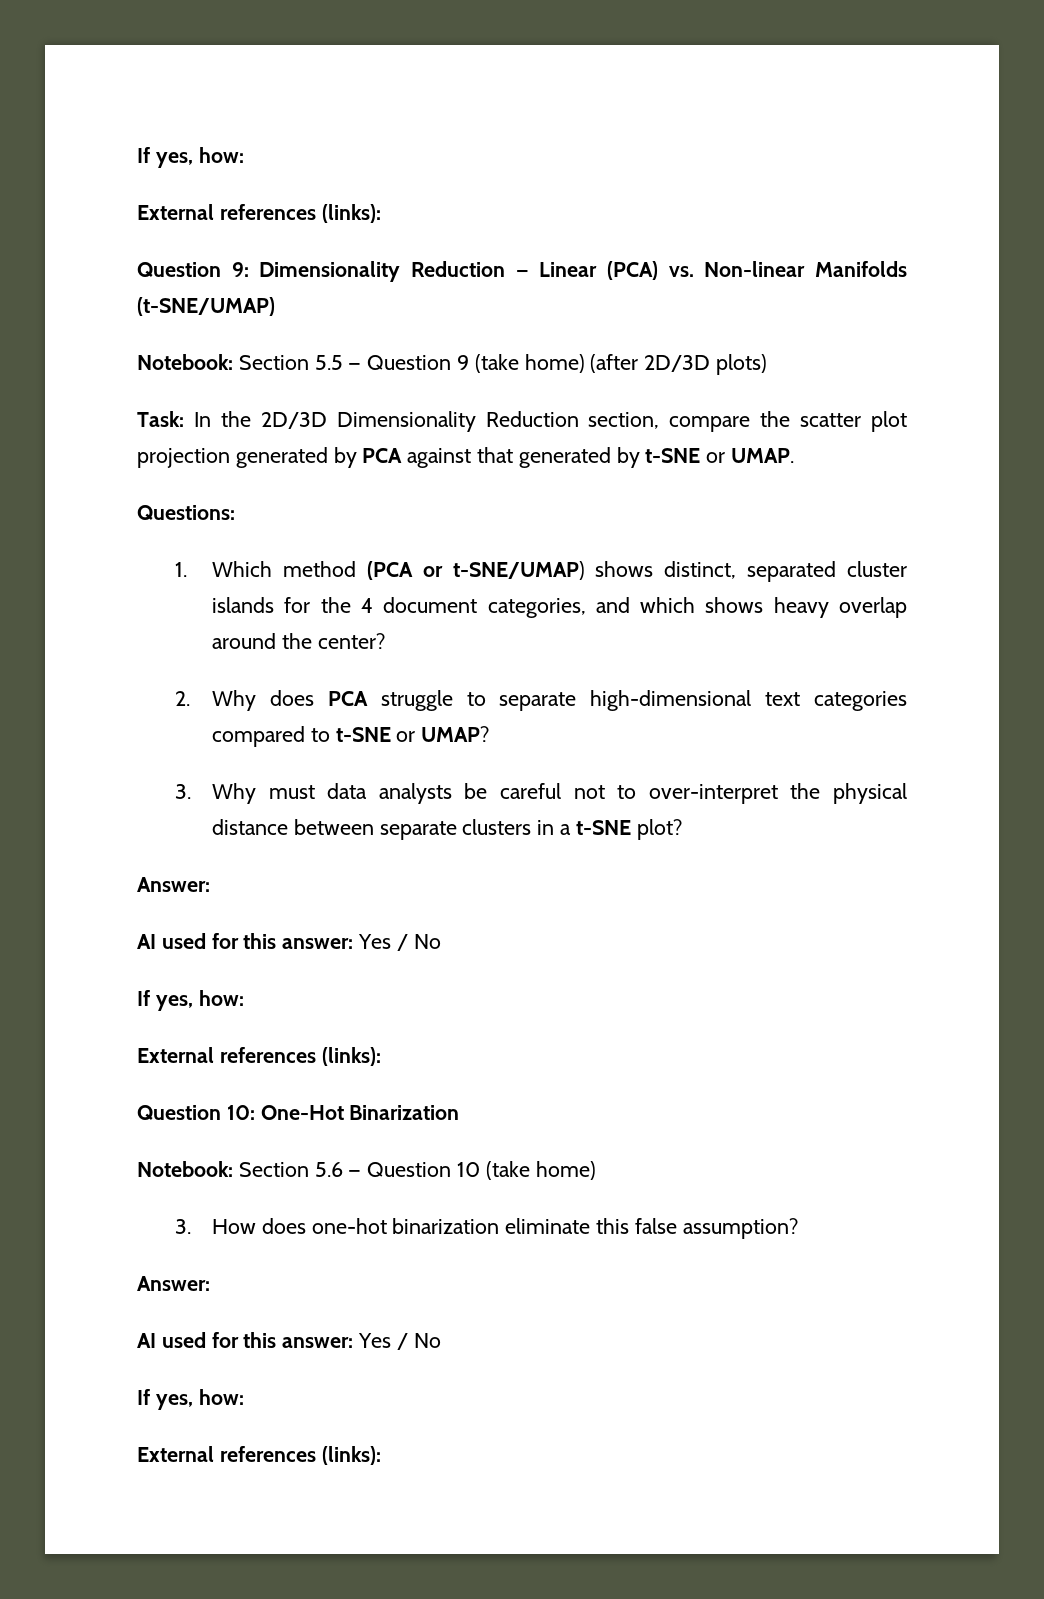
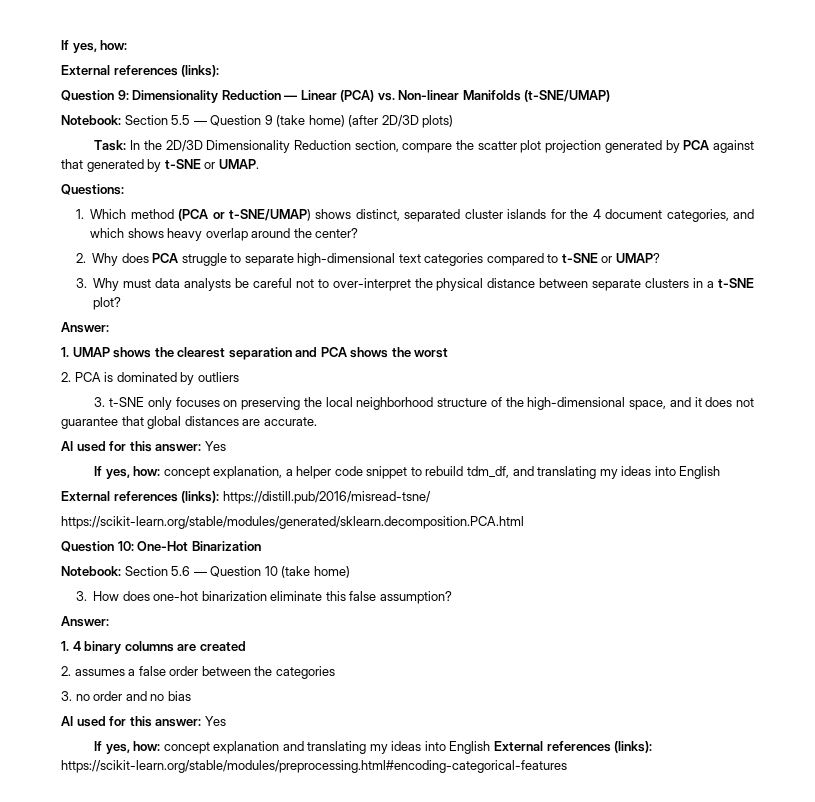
  3. Why must data analysts be careful not to over-interpret the physical distance between separate clusters in a t-SNE plot?
  Answer:
- AI used for this answer: Yes / No
- If yes, how:
- External references (links):
+ 1. UMAP shows the clearest separation and PCA shows the worst
+ 2. PCA is dominated by outliers
+ 3. t-SNE only focuses on preserving the local neighborhood structure of the high-dimensional space, and it does not guarantee that global distances are accurate.
+ AI used for this answer: Yes
+ If yes, how: concept explanation, a helper code snippet to rebuild tdm_df, and translating my ideas into English
+ External references (links): https://distill.pub/2016/misread-tsne/
+ https://scikit-learn.org/stable/modules/generated/sklearn.decomposition.PCA.html
  3. How does one-hot binarization eliminate this false assumption?
  Answer:
- AI used for this answer: Yes / No
- If yes, how:
- External references (links):
+ 1. 4 binary columns are created
+ 2. assumes a false order between the categories
+ 3. no order and no bias
+ AI used for this answer: Yes
+ If yes, how: concept explanation and translating my ideas into English External references (links): https://scikit-learn.org/stable/modules/preprocessing.html#encoding-categorical-features

